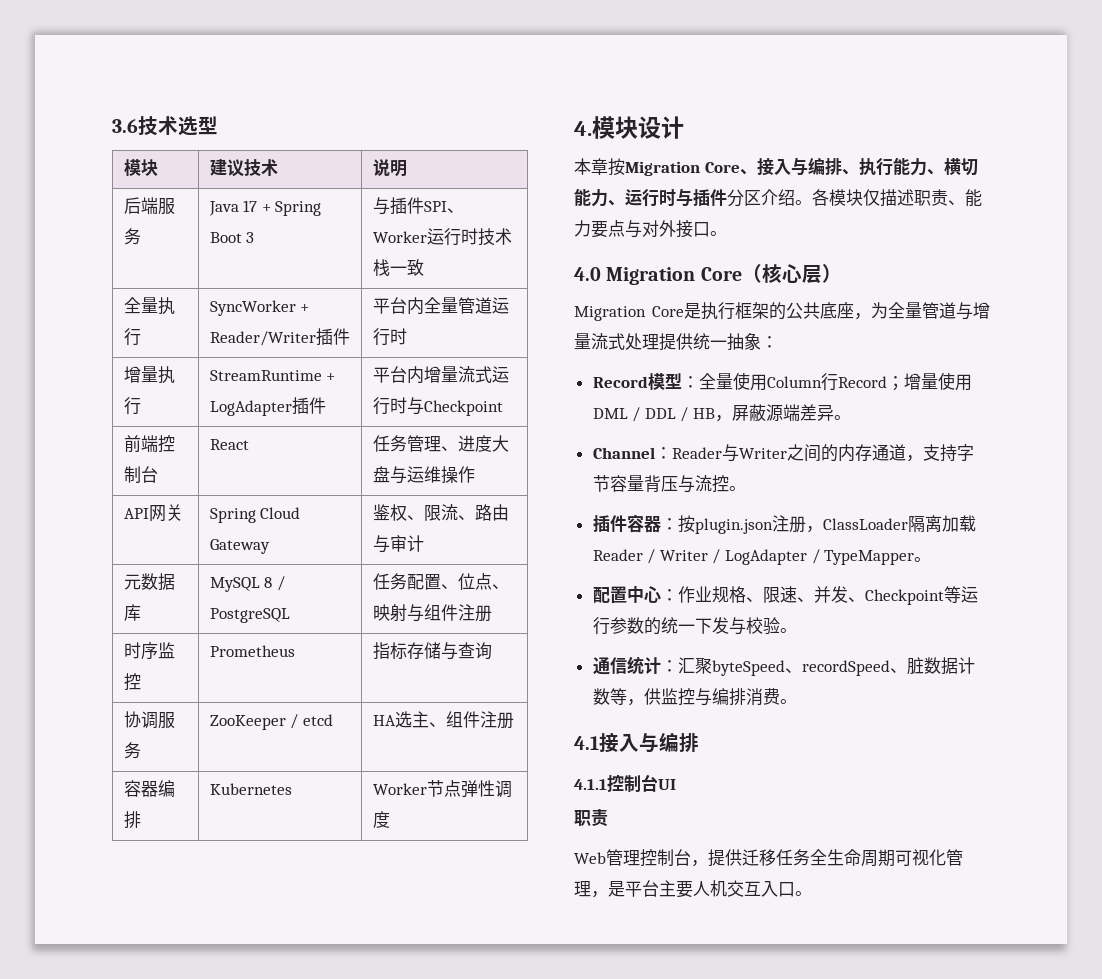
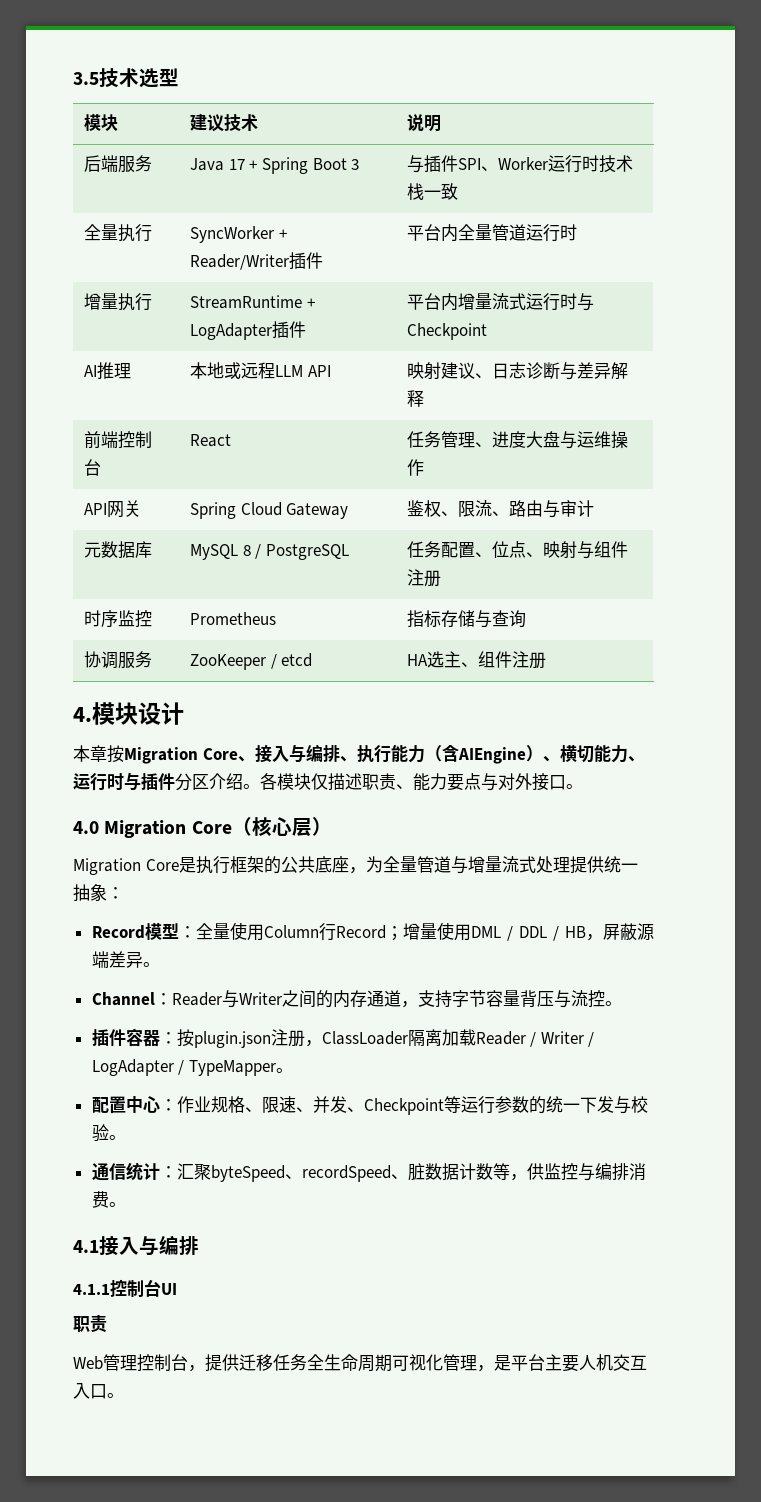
- 3.6技术选型
+ 3.5技术选型
+ AI推理 | 本地或远程LLM API | 映射建议、日志诊断与差异解释
- 容器编排 | Kubernetes | Worker节点弹性调度
- 本章按Migration Core、接入与编排、执行能力、横切能力、运行时与插件分区介绍。
+ 本章按Migration Core、接入与编排、执行能力（含AIEngine）、横切能力、运行时与插件分区介绍。

